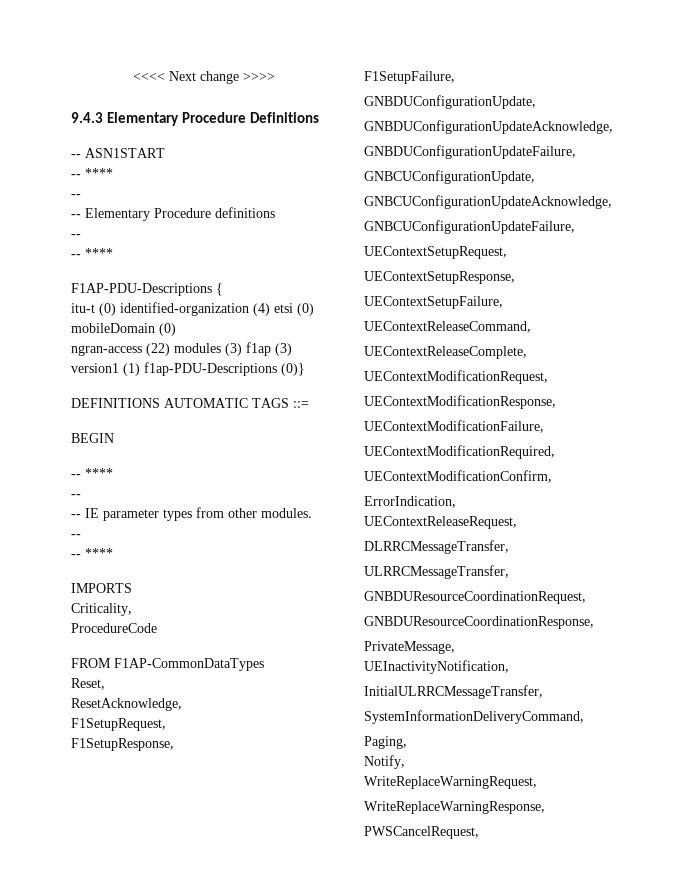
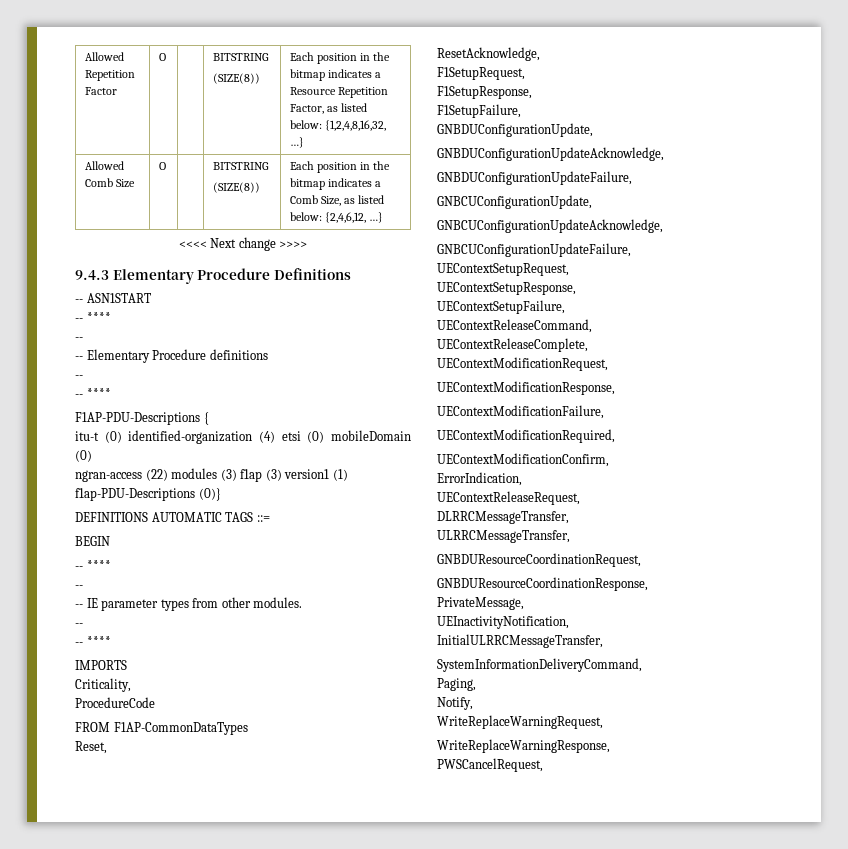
+ Allowed Repetition Factor | O | | BITSTRING
+ (SIZE(8)) | Each position in the bitmap indicates a Resource Repetition Factor, as listed below: {1,2,4,8,16,32, …}
+ Allowed Comb Size | O | | BITSTRING
+ (SIZE(8)) | Each position in the bitmap indicates a Comb Size, as listed below: {2,4,6,12, …}

